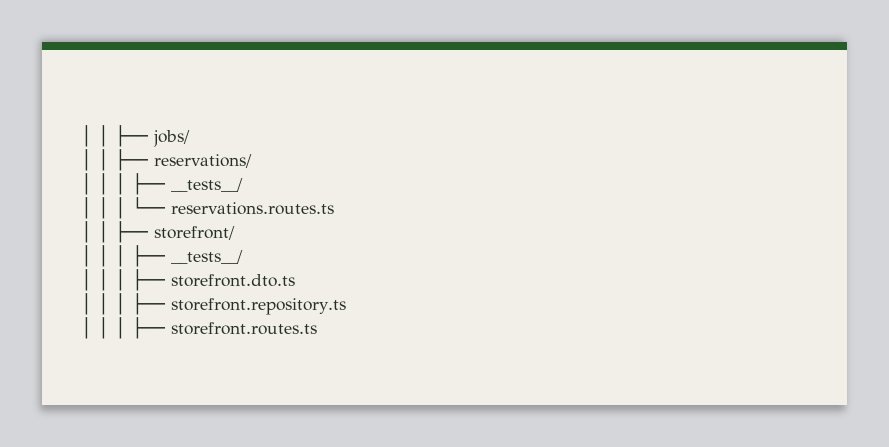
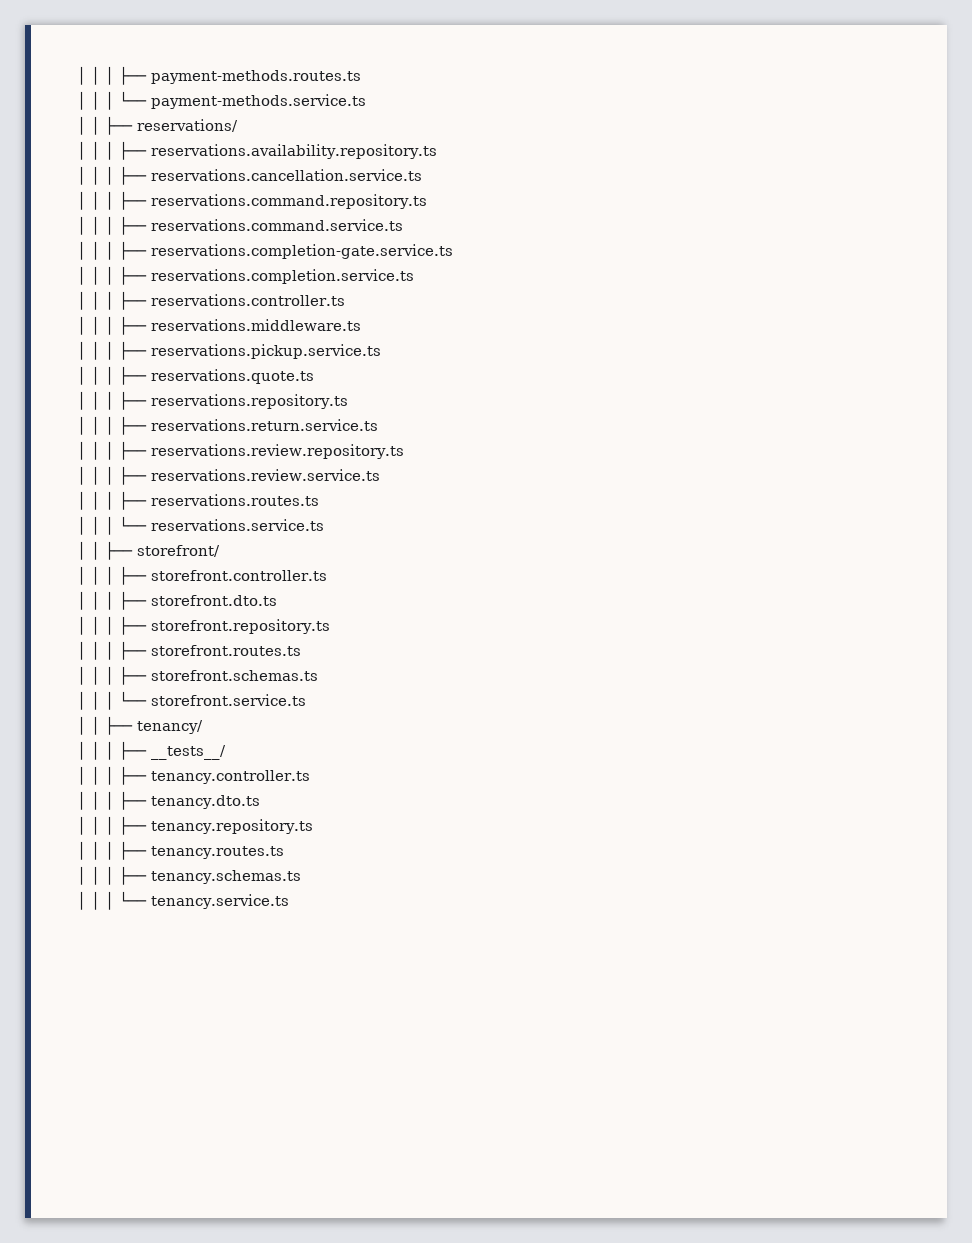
- │ │ ├── jobs/
+ │ │ │ ├── payment-methods.routes.ts
+ │ │ │ └── payment-methods.service.ts
  │ │ ├── reservations/
- │ │ │ ├── __tests__/
- │ │ │ └── reservations.routes.ts
+ │ │ │ ├── reservations.availability.repository.ts
+ │ │ │ ├── reservations.cancellation.service.ts
+ │ │ │ ├── reservations.command.repository.ts
+ │ │ │ ├── reservations.command.service.ts
+ │ │ │ ├── reservations.completion-gate.service.ts
+ │ │ │ ├── reservations.completion.service.ts
+ │ │ │ ├── reservations.controller.ts
+ │ │ │ ├── reservations.middleware.ts
+ │ │ │ ├── reservations.pickup.service.ts
+ │ │ │ ├── reservations.quote.ts
+ │ │ │ ├── reservations.repository.ts
+ │ │ │ ├── reservations.return.service.ts
+ │ │ │ ├── reservations.review.repository.ts
+ │ │ │ ├── reservations.review.service.ts
+ │ │ │ ├── reservations.routes.ts
+ │ │ │ └── reservations.service.ts
  │ │ ├── storefront/
- │ │ │ ├── __tests__/
+ │ │ │ ├── storefront.controller.ts
+ │ │ │ ├── storefront.schemas.ts
+ │ │ │ └── storefront.service.ts
+ │ │ ├── tenancy/
+ │ │ │ ├── __tests__/
+ │ │ │ ├── tenancy.controller.ts
+ │ │ │ ├── tenancy.dto.ts
+ │ │ │ ├── tenancy.repository.ts
+ │ │ │ ├── tenancy.routes.ts
+ │ │ │ ├── tenancy.schemas.ts
+ │ │ │ └── tenancy.service.ts

